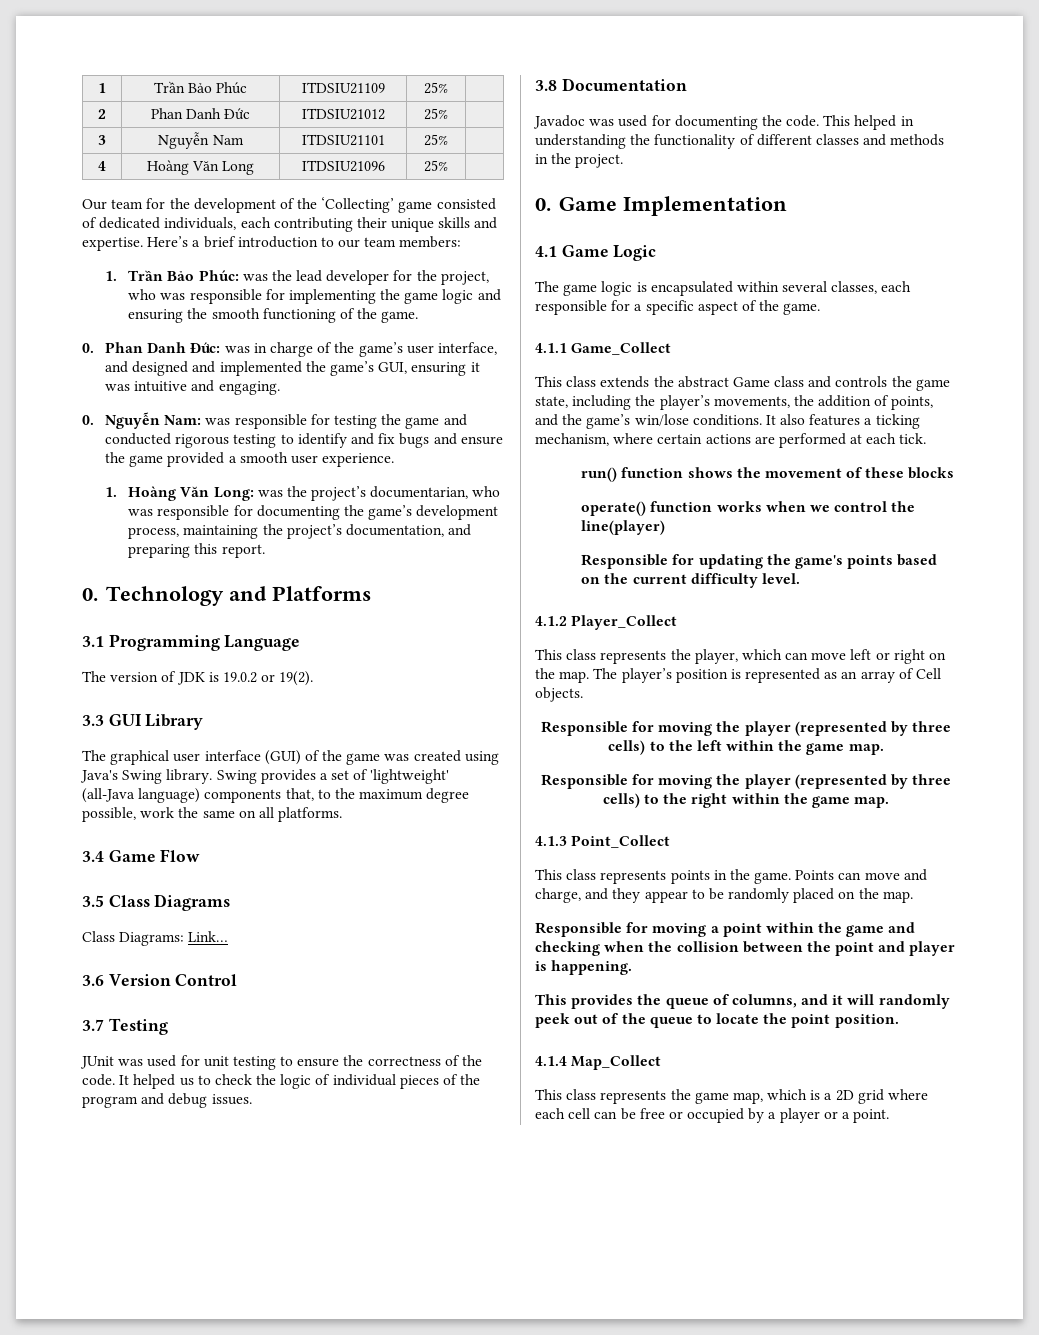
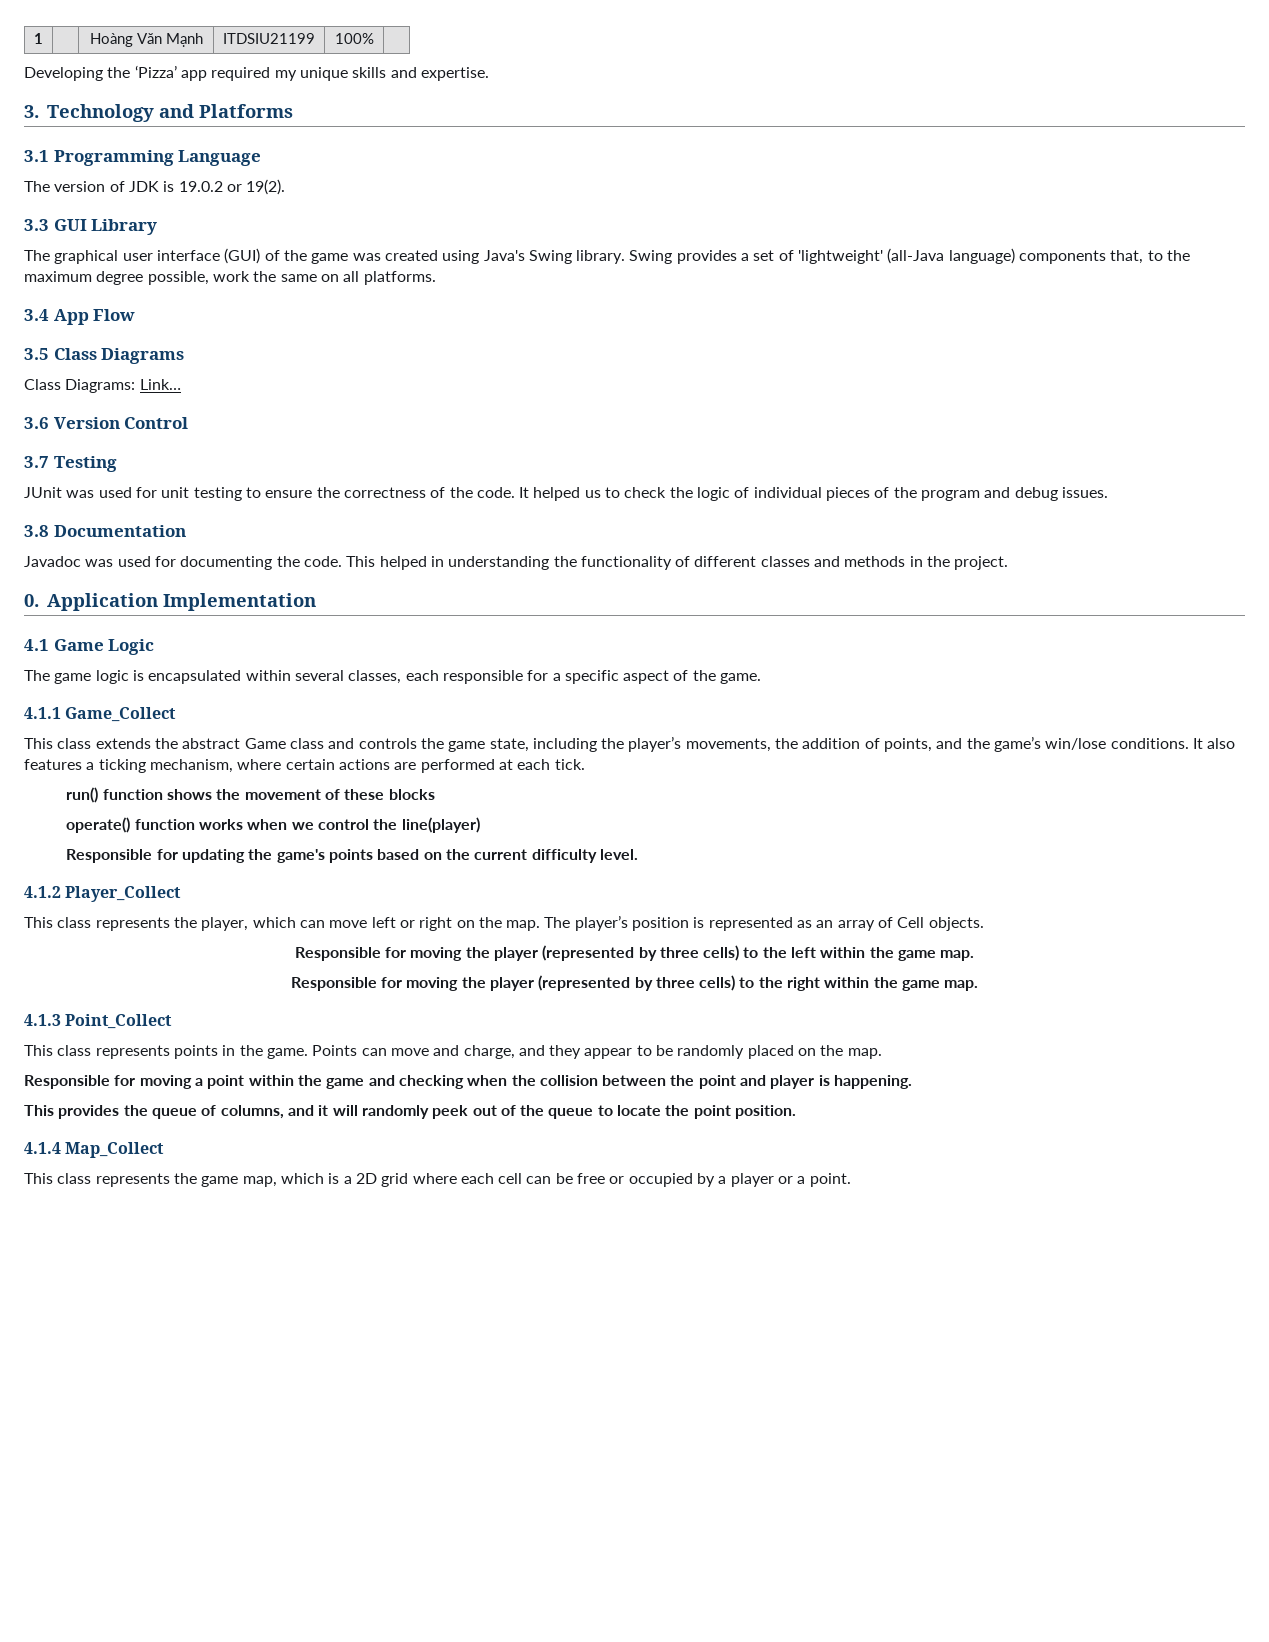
- 1 | Trần Bảo Phúc | ITDSIU21109 | 25% |
- 2 | Phan Danh Đức | ITDSIU21012 | 25% |
- 3 | Nguyễn Nam | ITDSIU21101 | 25% |
- 4 | Hoàng Văn Long | ITDSIU21096 | 25% |
- Our team for the development of the ‘Collecting’ game consisted of dedicated individuals, each contributing their unique skills and expertise. Here’s a brief introduction to our team members:
- 1. Trần Bảo Phúc: was the lead developer for the project, who was responsible for implementing the game logic and ensuring the smooth functioning of the game.
- 0. Phan Danh Đức: was in charge of the game’s user interface, and designed and implemented the game’s GUI, ensuring it was intuitive and engaging.
- 0. Nguyễn Nam: was responsible for testing the game and conducted rigorous testing to identify and fix bugs and ensure the game provided a smooth user experience.
- 1. Hoàng Văn Long: was the project’s documentarian, who was responsible for documenting the game’s development process, maintaining the project’s documentation, and preparing this report.
- 0. Technology and Platforms
+ 1 | | Hoàng Văn Mạnh | ITDSIU21199 | 100% |
+ Developing the ‘Pizza’ app required my unique skills and expertise.
+ 3. Technology and Platforms
- 3.4 Game Flow
+ 3.4 App Flow
- 0. Game Implementation
+ 0. Application Implementation

